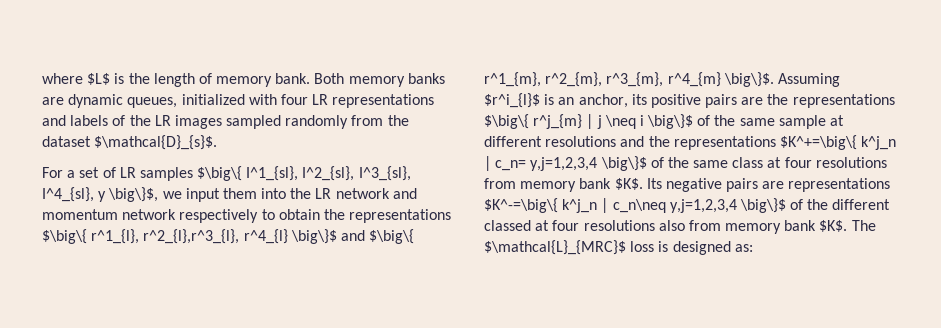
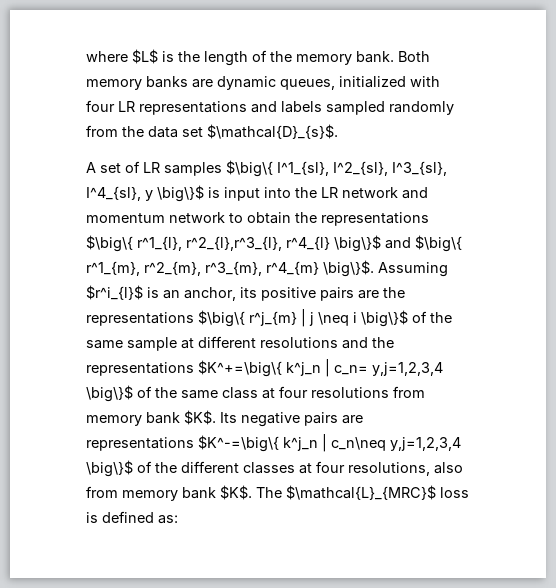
- where $L$ is the length of memory bank.
+ where $L$ is the length of the memory bank.
- Both memory banks are dynamic queues, initialized with four LR representations and labels of the LR images sampled randomly from the dataset $\mathcal{D}_{s}$.
+ Both memory banks are dynamic queues, initialized with four LR representations and labels sampled randomly from the data set $\mathcal{D}_{s}$.
- For a set of LR samples $\big\{ I^1_{sl}, I^2_{sl}, I^3_{sl}, I^4_{sl}, y \big\}$, we input them into the LR network and momentum network respectively to obtain the representations $\big\{ r^1_{l}, r^2_{l},r^3_{l}, r^4_{l} \big\}$ and $\big\{ r^1_{m}, r^2_{m}, r^3_{m}, r^4_{m} \big\}$.
+ A set of LR samples $\big\{ I^1_{sl}, I^2_{sl}, I^3_{sl}, I^4_{sl}, y \big\}$ is input into the LR network and momentum network to obtain the representations $\big\{ r^1_{l}, r^2_{l},r^3_{l}, r^4_{l} \big\}$ and $\big\{ r^1_{m}, r^2_{m}, r^3_{m}, r^4_{m} \big\}$.
- Its negative pairs are representations $K^-=\big\{ k^j_n | c_n\neq y,j=1,2,3,4 \big\}$ of the different classed at four resolutions also from memory bank $K$.
+ Its negative pairs are representations $K^-=\big\{ k^j_n | c_n\neq y,j=1,2,3,4 \big\}$ of the different classes at four resolutions, also from memory bank $K$.
- The $\mathcal{L}_{MRC}$ loss is designed as:
+ The $\mathcal{L}_{MRC}$ loss is defined as:

